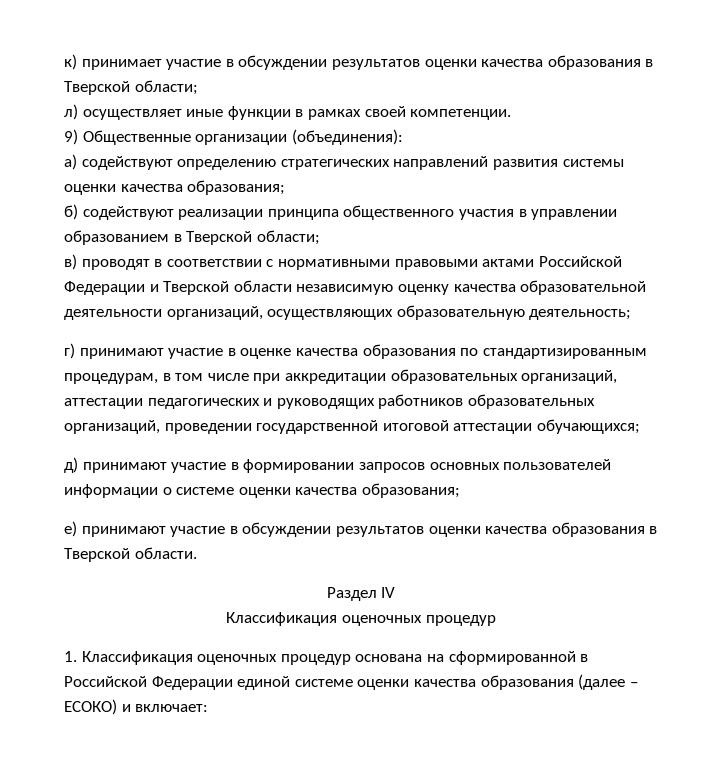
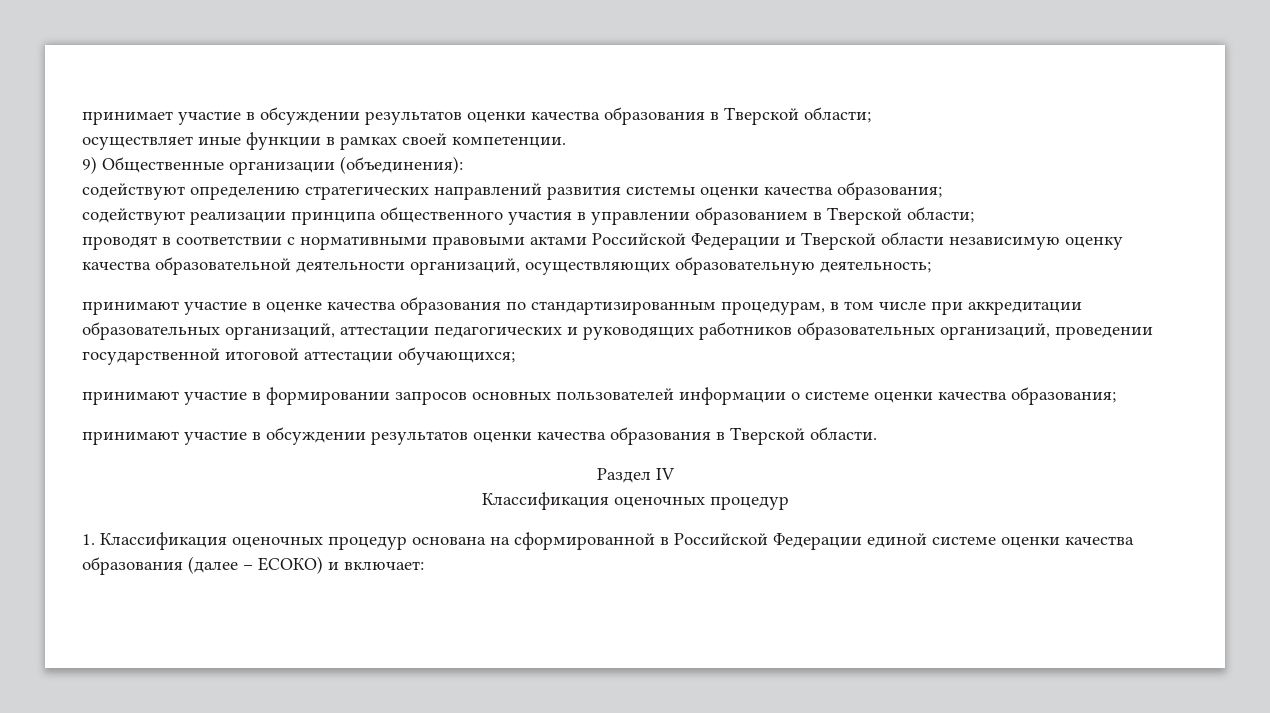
- к) принимает участие в обсуждении результатов оценки качества образования в Тверской области;
+ принимает участие в обсуждении результатов оценки качества образования в Тверской области;
- л) осуществляет иные функции в рамках своей компетенции.
+ осуществляет иные функции в рамках своей компетенции.
- а) содействуют определению стратегических направлений развития системы оценки качества образования;
+ содействуют определению стратегических направлений развития системы оценки качества образования;
- б) содействуют реализации принципа общественного участия в управлении образованием в Тверской области;
+ содействуют реализации принципа общественного участия в управлении образованием в Тверской области;
- в) проводят в соответствии с нормативными правовыми актами Российской Федерации и Тверской области независимую оценку качества образовательной деятельности организаций, осуществляющих образовательную деятельность;
+ проводят в соответствии с нормативными правовыми актами Российской Федерации и Тверской области независимую оценку качества образовательной деятельности организаций, осуществляющих образовательную деятельность;
- г) принимают участие в оценке качества образования по стандартизированным процедурам, в том числе при аккредитации образовательных организаций, аттестации педагогических и руководящих работников образовательных организаций, проведении государственной итоговой аттестации обучающихся;
+ принимают участие в оценке качества образования по стандартизированным процедурам, в том числе при аккредитации образовательных организаций, аттестации педагогических и руководящих работников образовательных организаций, проведении государственной итоговой аттестации обучающихся;
- д) принимают участие в формировании запросов основных пользователей информации о системе оценки качества образования;
+ принимают участие в формировании запросов основных пользователей информации о системе оценки качества образования;
- е) принимают участие в обсуждении результатов оценки качества образования в Тверской области.
+ принимают участие в обсуждении результатов оценки качества образования в Тверской области.

